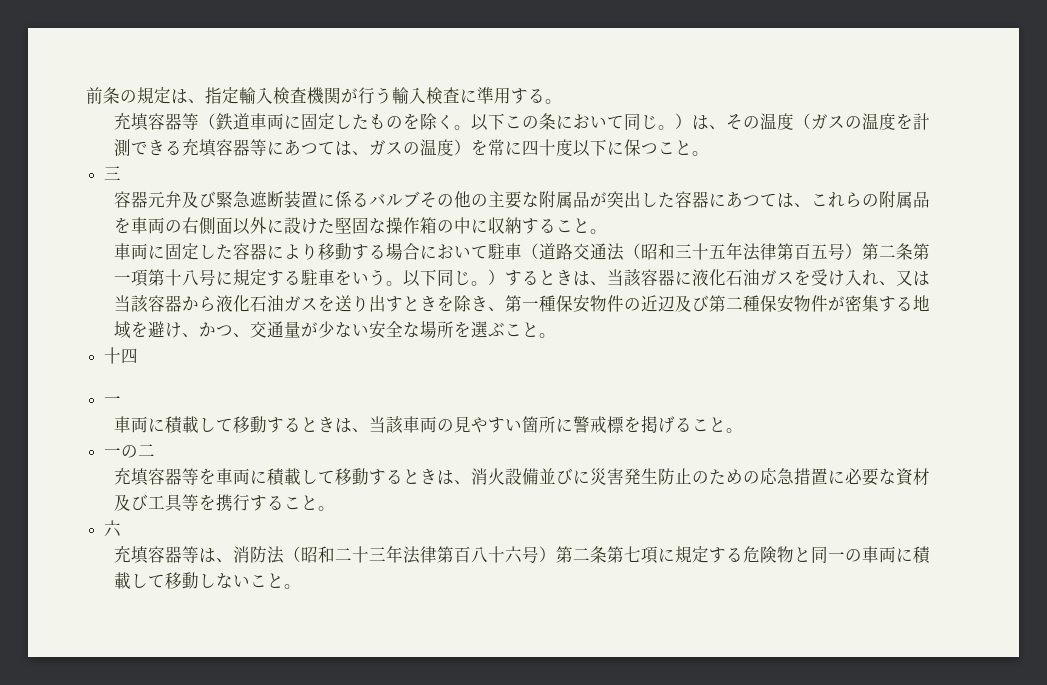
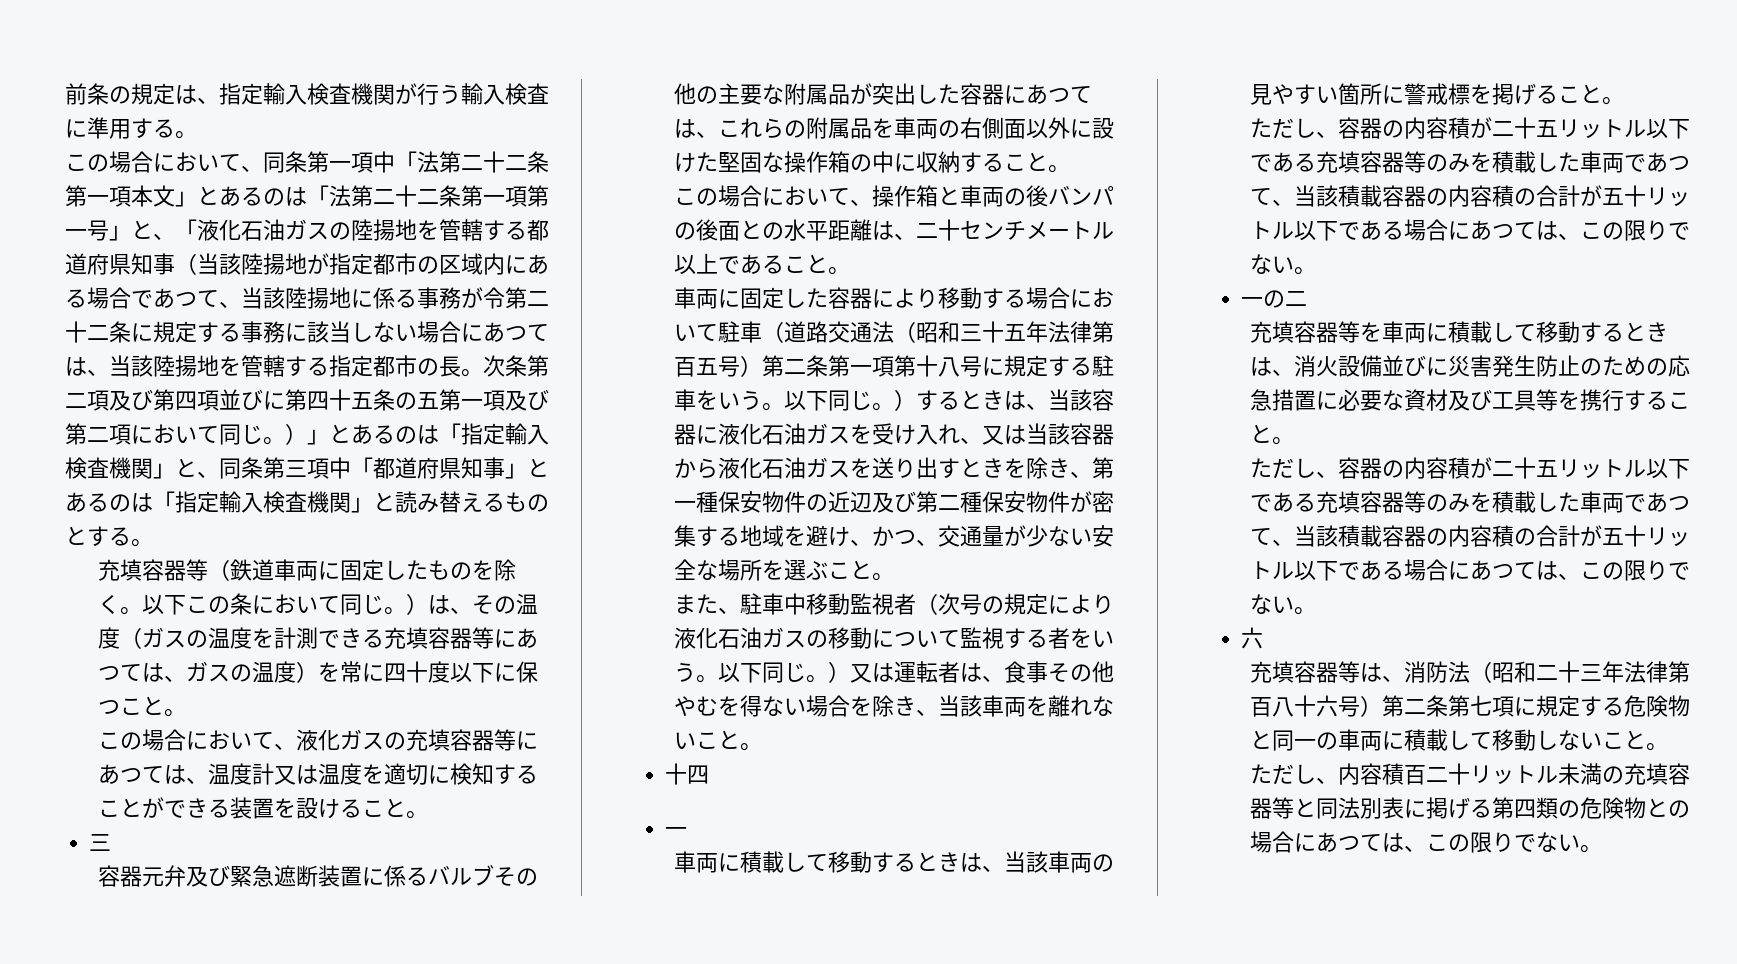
+ この場合において、同条第一項中「法第二十二条第一項本文」とあるのは「法第二十二条第一項第一号」と、「液化石油ガスの陸揚地を管轄する都道府県知事（当該陸揚地が指定都市の区域内にある場合であつて、当該陸揚地に係る事務が令第二十二条に規定する事務に該当しない場合にあつては、当該陸揚地を管轄する指定都市の長。次条第二項及び第四項並びに第四十五条の五第一項及び第二項において同じ。）」とあるのは「指定輸入検査機関」と、同条第三項中「都道府県知事」とあるのは「指定輸入検査機関」と読み替えるものとする。
+ この場合において、液化ガスの充填容器等にあつては、温度計又は温度を適切に検知することができる装置を設けること。
+ この場合において、操作箱と車両の後バンパの後面との水平距離は、二十センチメートル以上であること。
+ また、駐車中移動監視者（次号の規定により液化石油ガスの移動について監視する者をいう。以下同じ。）又は運転者は、食事その他やむを得ない場合を除き、当該車両を離れないこと。
  車両に積載して移動するときは、当該車両の見やすい箇所に警戒標を掲げること。
+ ただし、容器の内容積が二十五リットル以下である充填容器等のみを積載した車両であつて、当該積載容器の内容積の合計が五十リットル以下である場合にあつては、この限りでない。
  充填容器等を車両に積載して移動するときは、消火設備並びに災害発生防止のための応急措置に必要な資材及び工具等を携行すること。
+ ただし、容器の内容積が二十五リットル以下である充填容器等のみを積載した車両であつて、当該積載容器の内容積の合計が五十リットル以下である場合にあつては、この限りでない。
+ ただし、内容積百二十リットル未満の充填容器等と同法別表に掲げる第四類の危険物との場合にあつては、この限りでない。

